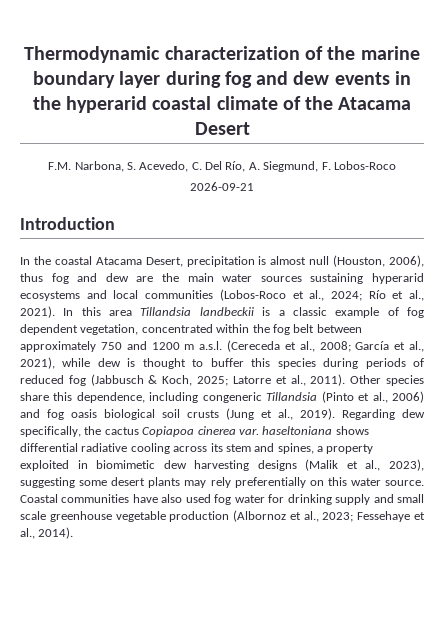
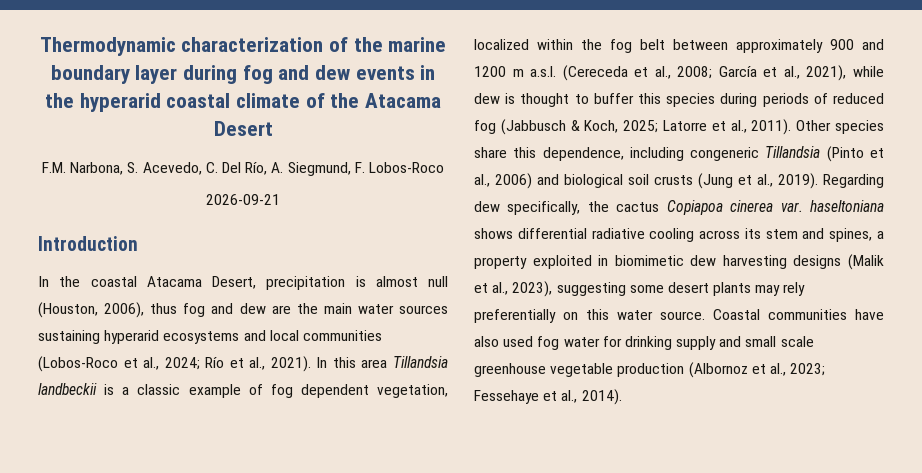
- In this area Tillandsia landbeckii is a classic example of fog dependent vegetation, concentrated within the fog belt between approximately 750 and 1200 m a.s.l. (Cereceda et al., 2008; García et al., 2021), while dew is thought to buffer this species during periods of reduced fog (Jabbusch & Koch, 2025; Latorre et al., 2011).
+ In this area Tillandsia landbeckii is a classic example of fog dependent vegetation, localized within the fog belt between approximately 900 and 1200 m a.s.l. (Cereceda et al., 2008; García et al., 2021), while dew is thought to buffer this species during periods of reduced fog (Jabbusch & Koch, 2025; Latorre et al., 2011).
- Other species share this dependence, including congeneric Tillandsia (Pinto et al., 2006) and fog oasis biological soil crusts (Jung et al., 2019).
+ Other species share this dependence, including congeneric Tillandsia (Pinto et al., 2006) and biological soil crusts (Jung et al., 2019).

